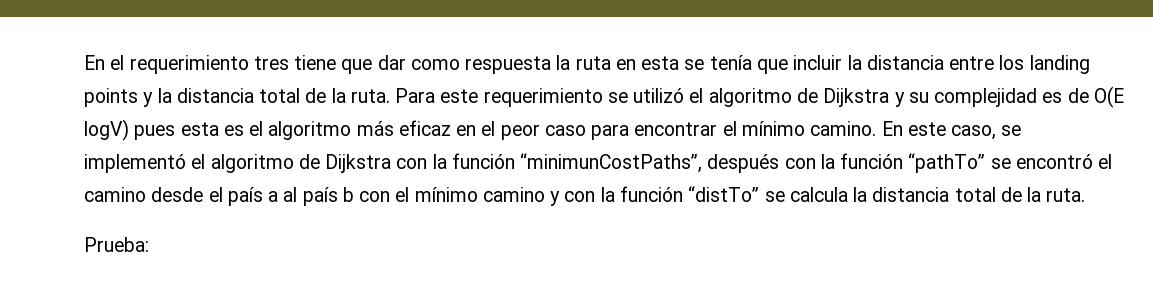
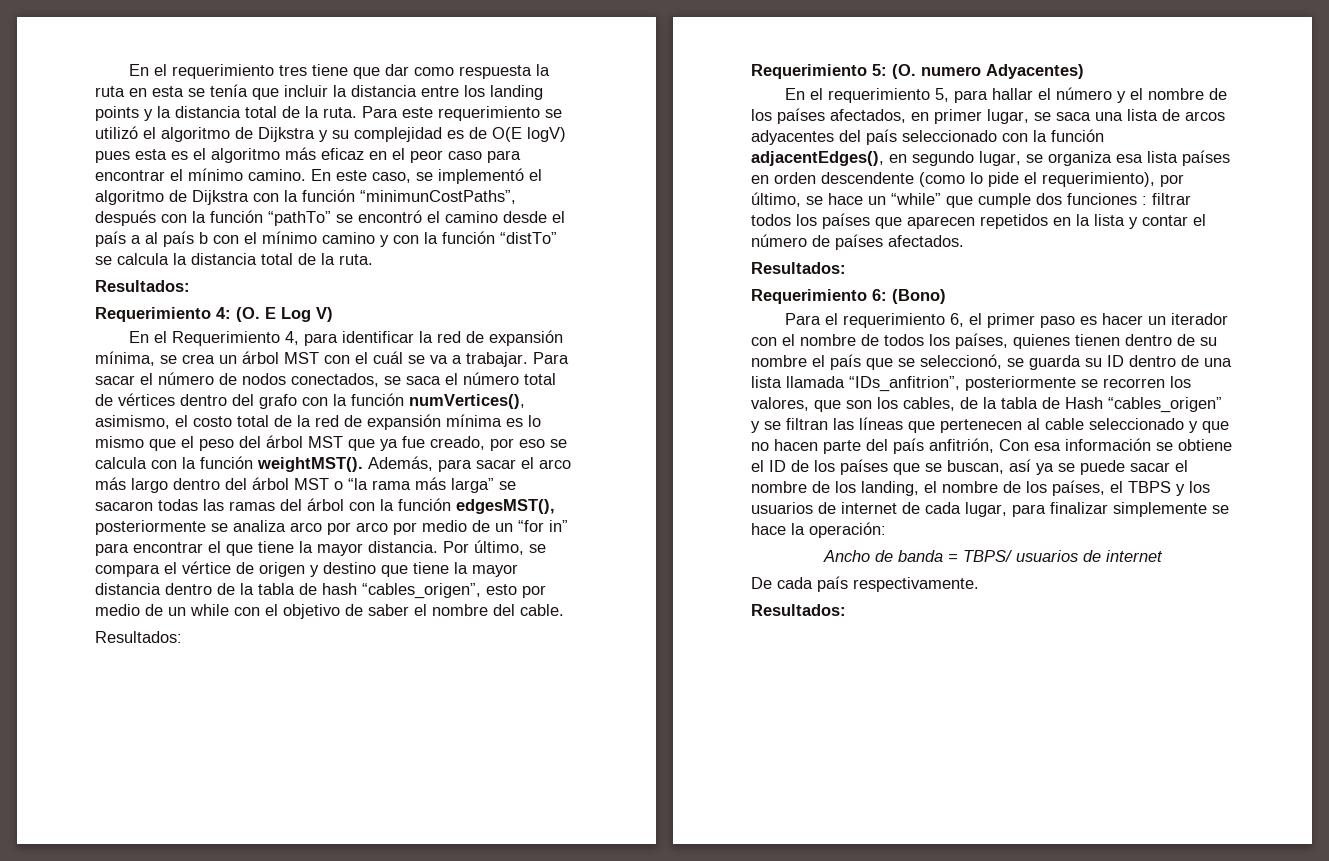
  En este caso, se implementó el algoritmo de Dijkstra con la función “minimunCostPaths”, después con la función “pathTo” se encontró el camino desde el país a al país b con el mínimo camino y con la función “distTo” se calcula la distancia total de la ruta.
- Prueba:
+ Resultados:
+ Requerimiento 4: (O. E Log V)
+ En el Requerimiento 4, para identificar la red de expansión mínima, se crea un árbol MST con el cuál se va a trabajar. Para sacar el número de nodos conectados, se saca el número total de vértices dentro del grafo con la función numVertices(), asimismo, el costo total de la red de expansión mínima es lo mismo que el peso del árbol MST que ya fue creado, por eso se calcula con la función weightMST(). Además, para sacar el arco más largo dentro del árbol MST o “la rama más larga” se sacaron todas las ramas del árbol con la función edgesMST(), posteriormente se analiza arco por arco por medio de un “for in” para encontrar el que tiene la mayor distancia. Por último, se compara el vértice de origen y destino que tiene la mayor distancia dentro de la tabla de hash “cables_origen”, esto por medio de un while con el objetivo de saber el nombre del cable.
+ Resultados:
+ Requerimiento 5: (O. numero Adyacentes)
+ En el requerimiento 5, para hallar el número y el nombre de los países afectados, en primer lugar, se saca una lista de arcos adyacentes del país seleccionado con la función adjacentEdges(), en segundo lugar, se organiza esa lista países en orden descendente (como lo pide el requerimiento), por último, se hace un “while” que cumple dos funciones : filtrar todos los países que aparecen repetidos en la lista y contar el número de países afectados.
+ Resultados:
+ Requerimiento 6: (Bono)
+ Para el requerimiento 6, el primer paso es hacer un iterador con el nombre de todos los países, quienes tienen dentro de su nombre el país que se seleccionó, se guarda su ID dentro de una lista llamada “IDs_anfitrion”, posteriormente se recorren los valores, que son los cables, de la tabla de Hash “cables_origen” y se filtran las líneas que pertenecen al cable seleccionado y que no hacen parte del país anfitrión, Con esa información se obtiene el ID de los países que se buscan, así ya se puede sacar el nombre de los landing, el nombre de los países, el TBPS y los usuarios de internet de cada lugar, para finalizar simplemente se hace la operación:
+ Ancho de banda = TBPS/ usuarios de internet
+ De cada país respectivamente.
+ Resultados:

